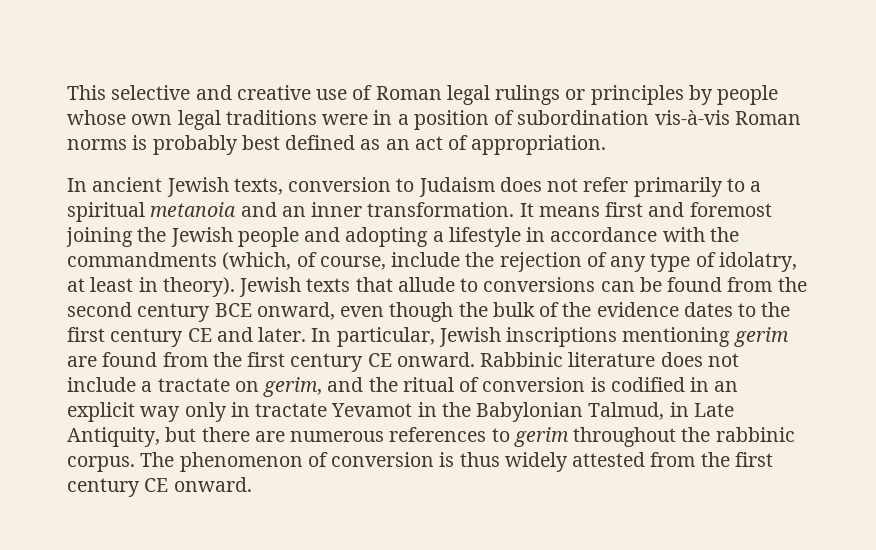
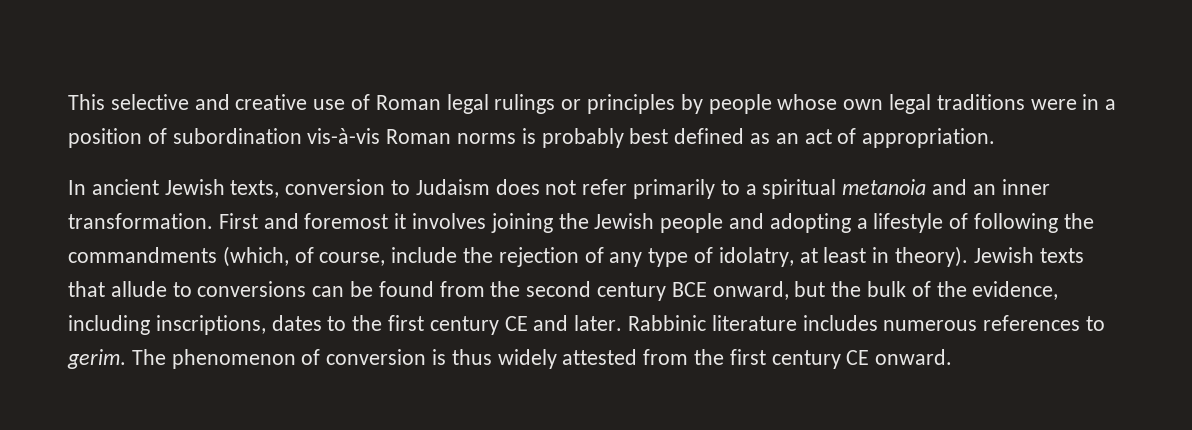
- It means first and foremost joining the Jewish people and adopting a lifestyle in accordance with the commandments (which, of course, include the rejection of any type of idolatry, at least in theory).
+ First and foremost it involves joining the Jewish people and adopting a lifestyle of following the commandments (which, of course, include the rejection of any type of idolatry, at least in theory).
- Jewish texts that allude to conversions can be found from the second century BCE onward, even though the bulk of the evidence dates to the first century CE and later.
+ Jewish texts that allude to conversions can be found from the second century BCE onward, but the bulk of the evidence, including inscriptions, dates to the first century CE and later.
- In particular, Jewish inscriptions mentioning gerim are found from the first century CE onward. Rabbinic literature does not include a tractate on gerim, and the ritual of conversion is codified in an explicit way only in tractate Yevamot in the Babylonian Talmud, in Late Antiquity, but there are numerous references to gerim throughout the rabbinic corpus.
+ Rabbinic literature includes numerous references to gerim.

